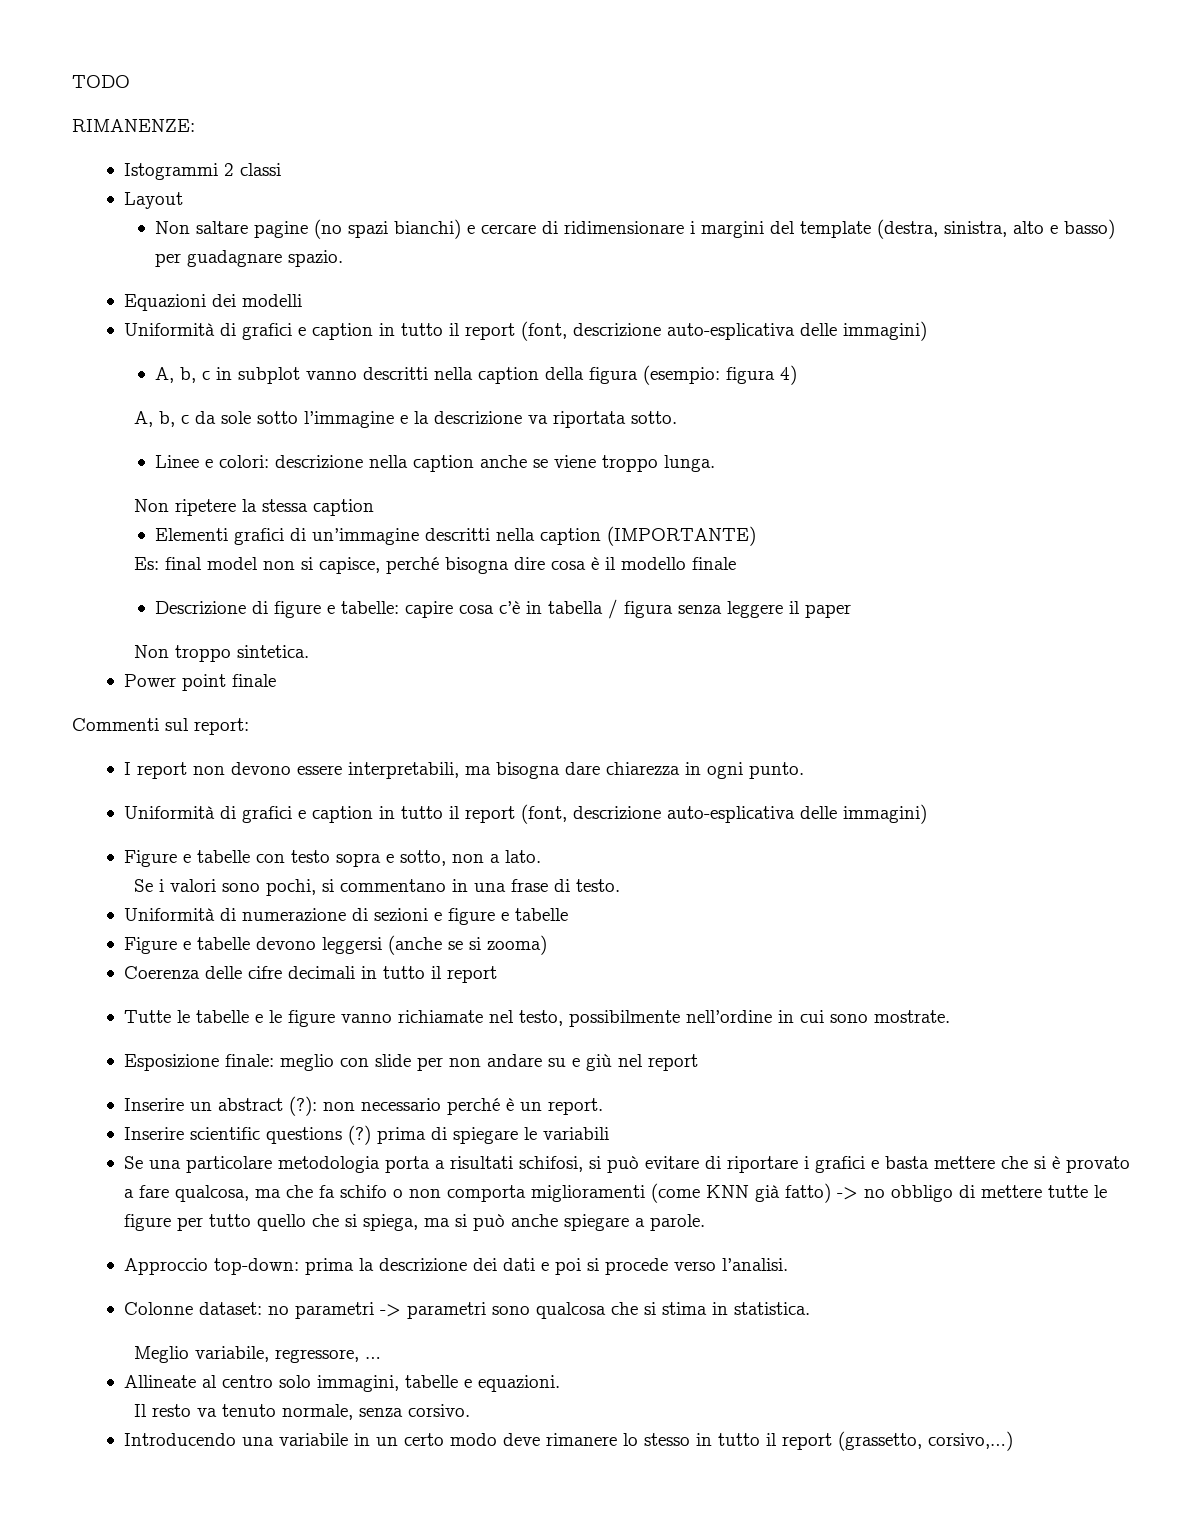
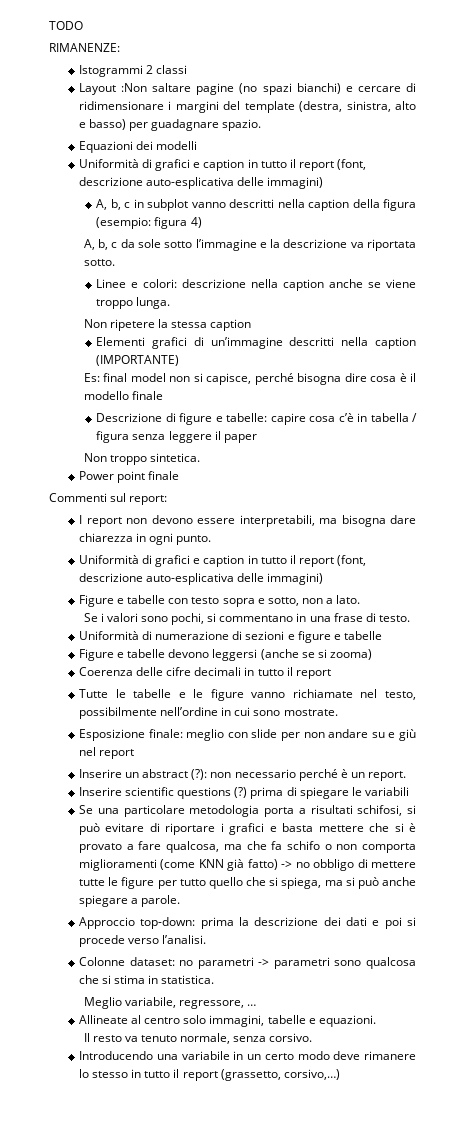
- Layout
- Non saltare pagine (no spazi bianchi) e cercare di ridimensionare i margini del template (destra, sinistra, alto e basso) per guadagnare spazio.
+ Layout :Non saltare pagine (no spazi bianchi) e cercare di ridimensionare i margini del template (destra, sinistra, alto e basso) per guadagnare spazio.

